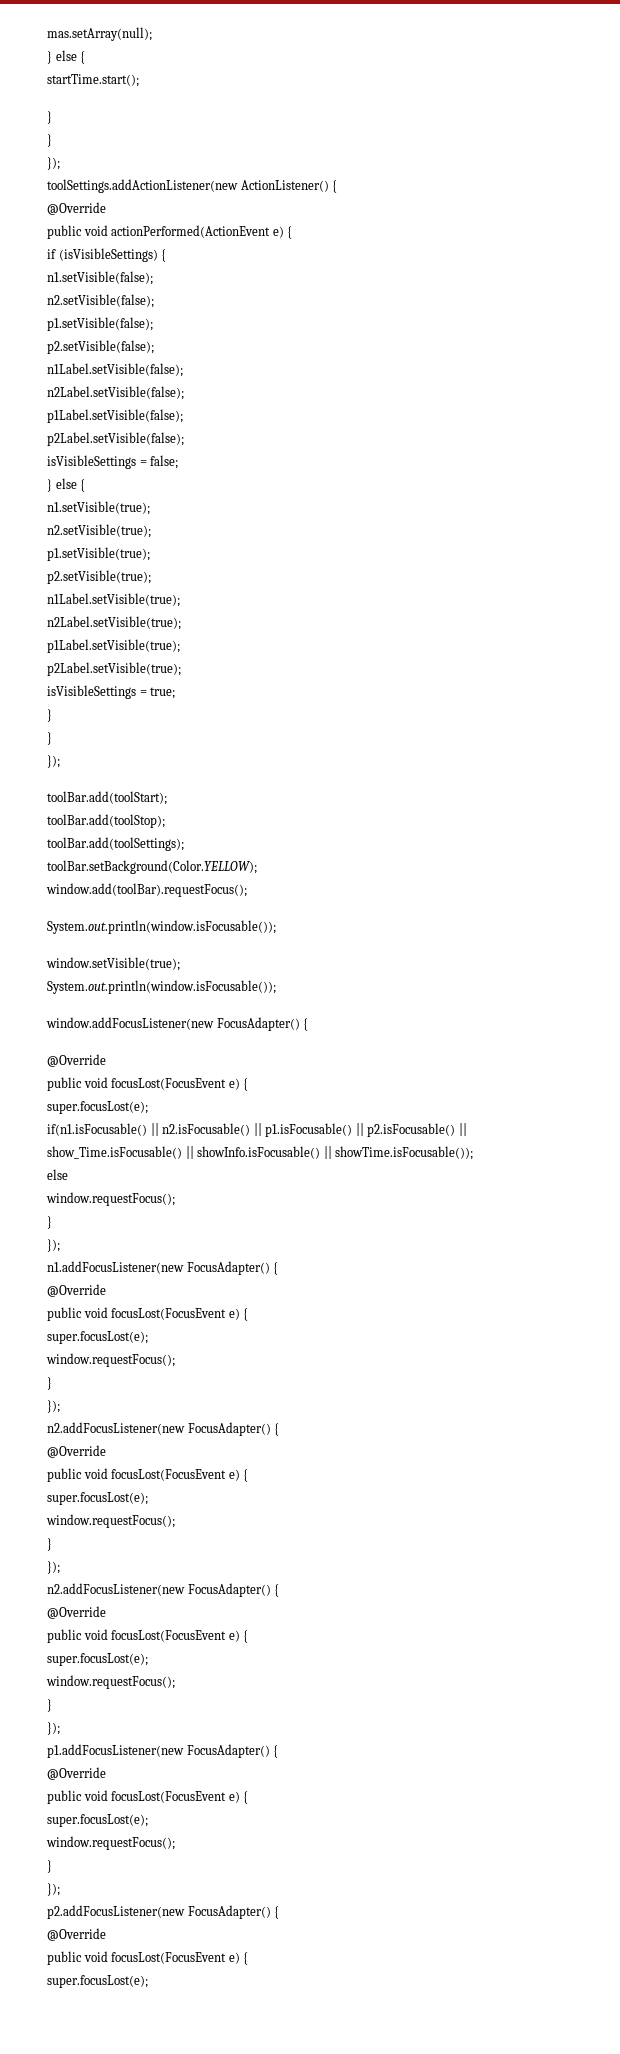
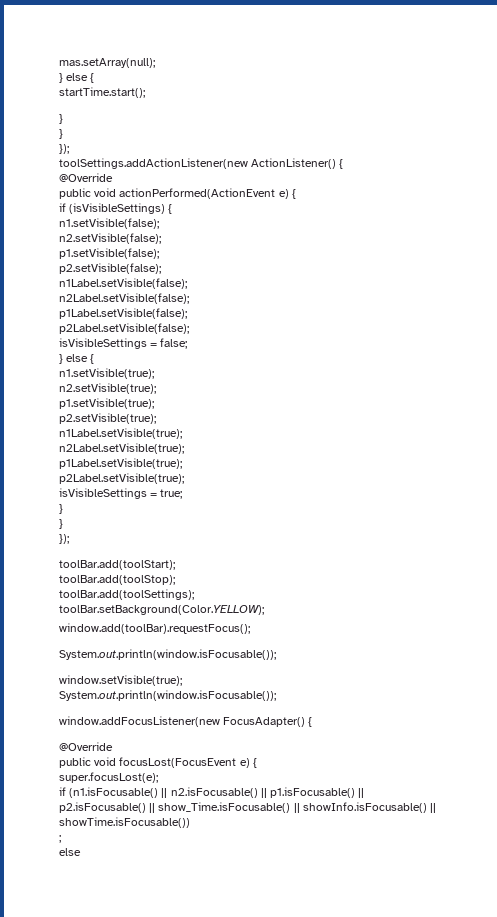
- if(n1.isFocusable() || n2.isFocusable() || p1.isFocusable() || p2.isFocusable() || show_Time.isFocusable() || showInfo.isFocusable() || showTime.isFocusable());
+ if (n1.isFocusable() || n2.isFocusable() || p1.isFocusable() || p2.isFocusable() || show_Time.isFocusable() || showInfo.isFocusable() || showTime.isFocusable())
+ ;
  else
- window.requestFocus();
- }
- });
- n1.addFocusListener(new FocusAdapter() {
- @Override
- public void focusLost(FocusEvent e) {
- super.focusLost(e);
- window.requestFocus();
- }
- });
- n2.addFocusListener(new FocusAdapter() {
- @Override
- public void focusLost(FocusEvent e) {
- super.focusLost(e);
- window.requestFocus();
- }
- });
- n2.addFocusListener(new FocusAdapter() {
- @Override
- public void focusLost(FocusEvent e) {
- super.focusLost(e);
- window.requestFocus();
- }
- });
- p1.addFocusListener(new FocusAdapter() {
- @Override
- public void focusLost(FocusEvent e) {
- super.focusLost(e);
- window.requestFocus();
- }
- });
- p2.addFocusListener(new FocusAdapter() {
- @Override
- public void focusLost(FocusEvent e) {
- super.focusLost(e);

